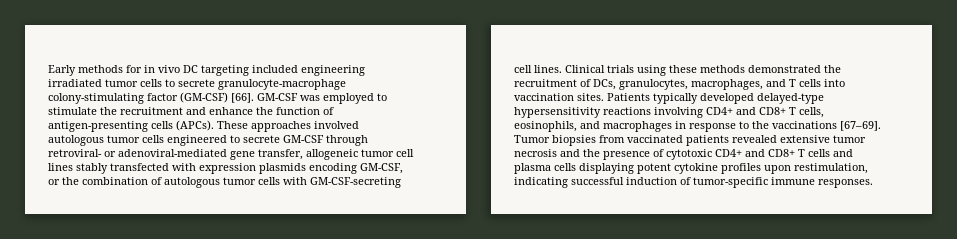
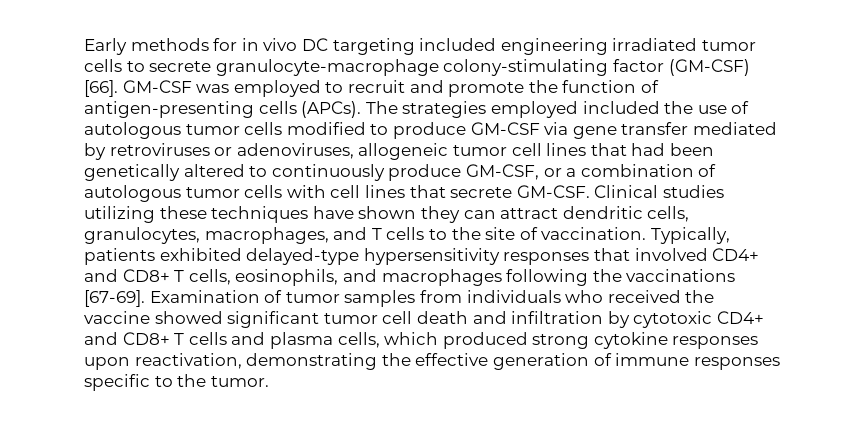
- GM-CSF was employed to stimulate the recruitment and enhance the function of antigen-presenting cells (APCs).
+ GM-CSF was employed to recruit and promote the function of antigen-presenting cells (APCs).
- These approaches involved autologous tumor cells engineered to secrete GM-CSF through retroviral- or adenoviral-mediated gene transfer, allogeneic tumor cell lines stably transfected with expression plasmids encoding GM-CSF, or the combination of autologous tumor cells with GM-CSF-secreting cell lines. Clinical trials using these methods demonstrated the recruitment of DCs, granulocytes, macrophages, and T cells into vaccination sites. Patients typically developed delayed-type hypersensitivity reactions involving CD4+ and CD8+ T cells, eosinophils, and macrophages in response to the vaccinations [67–69]. Tumor biopsies from vaccinated patients revealed extensive tumor necrosis and the presence of cytotoxic CD4+ and CD8+ T cells and plasma cells displaying potent cytokine profiles upon restimulation, indicating successful induction of tumor-specific immune responses.
+ The strategies employed included the use of autologous tumor cells modified to produce GM-CSF via gene transfer mediated by retroviruses or adenoviruses, allogeneic tumor cell lines that had been genetically altered to continuously produce GM-CSF, or a combination of autologous tumor cells with cell lines that secrete GM-CSF. Clinical studies utilizing these techniques have shown they can attract dendritic cells, granulocytes, macrophages, and T cells to the site of vaccination. Typically, patients exhibited delayed-type hypersensitivity responses that involved CD4+ and CD8+ T cells, eosinophils, and macrophages following the vaccinations [67-69]. Examination of tumor samples from individuals who received the vaccine showed significant tumor cell death and infiltration by cytotoxic CD4+ and CD8+ T cells and plasma cells, which produced strong cytokine responses upon reactivation, demonstrating the effective generation of immune responses specific to the tumor.

